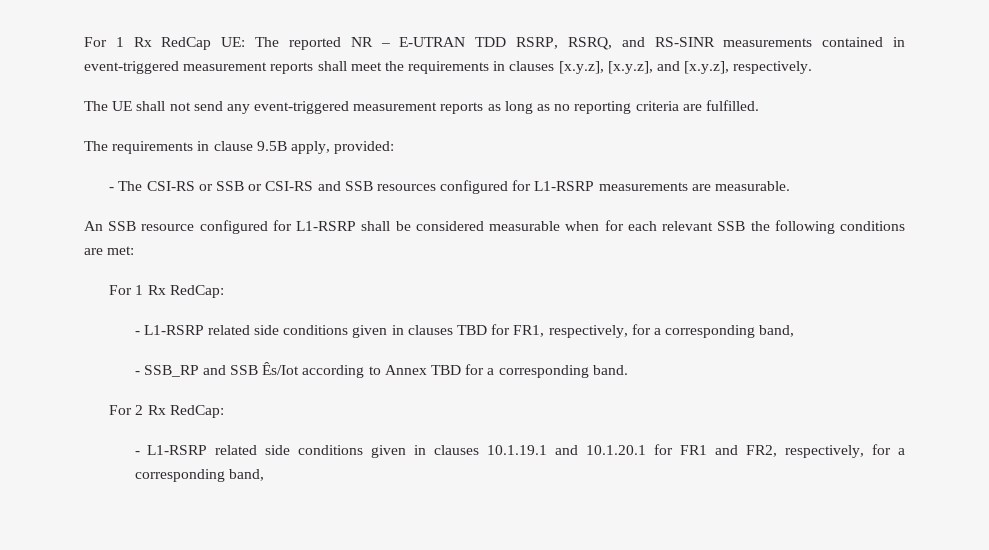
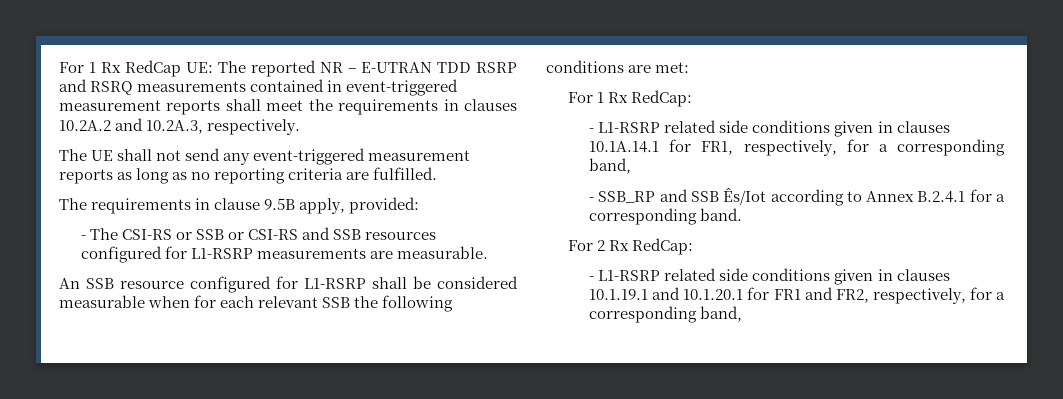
- For 1 Rx RedCap UE: The reported NR – E-UTRAN TDD RSRP, RSRQ, and RS-SINR measurements contained in event-triggered measurement reports shall meet the requirements in clauses [x.y.z], [x.y.z], and [x.y.z], respectively.
+ For 1 Rx RedCap UE: The reported NR – E-UTRAN TDD RSRP and RSRQ measurements contained in event-triggered measurement reports shall meet the requirements in clauses 10.2A.2 and 10.2A.3, respectively.
- - L1-RSRP related side conditions given in clauses TBD for FR1, respectively, for a corresponding band,
+ - L1-RSRP related side conditions given in clauses 10.1A.14.1 for FR1, respectively, for a corresponding band,
- - SSB_RP and SSB Ês/Iot according to Annex TBD for a corresponding band.
+ - SSB_RP and SSB Ês/Iot according to Annex B.2.4.1 for a corresponding band.

